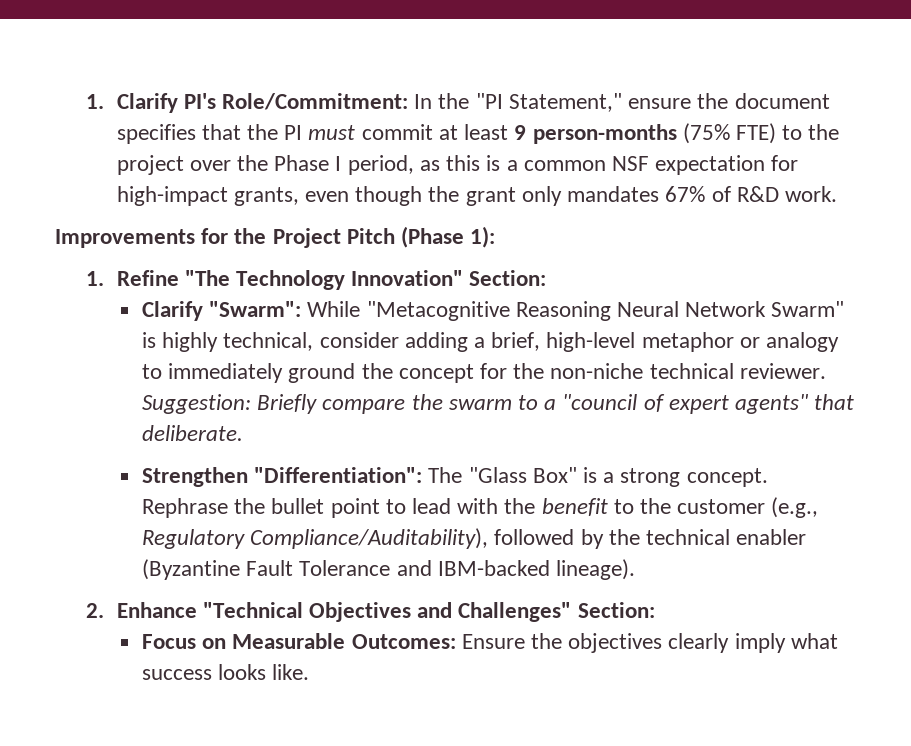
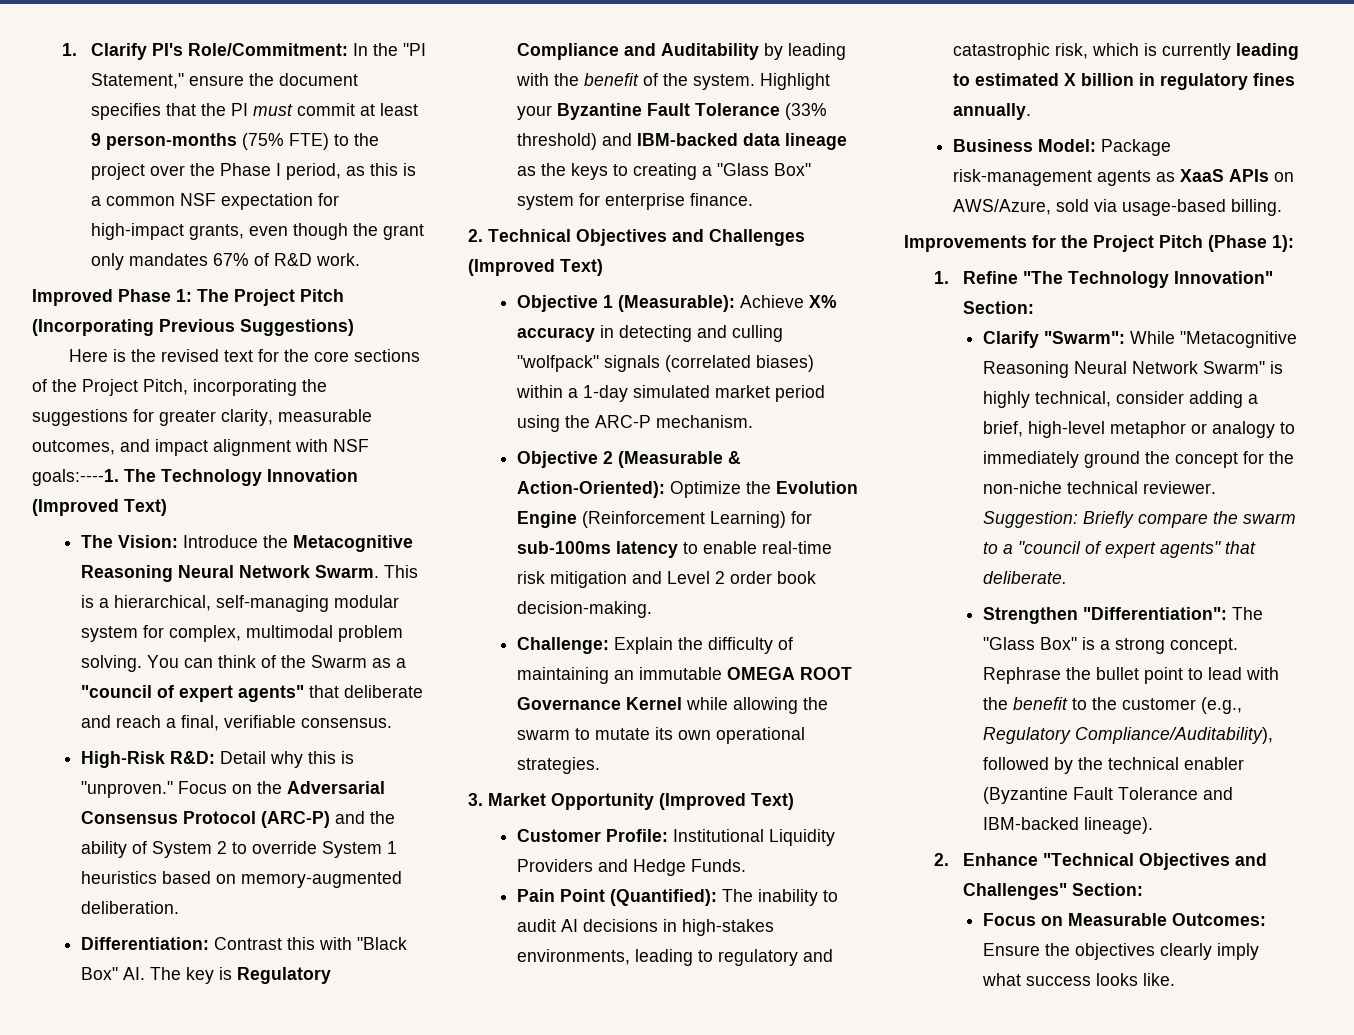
+ Improved Phase 1: The Project Pitch (Incorporating Previous Suggestions)
+ Here is the revised text for the core sections of the Project Pitch, incorporating the suggestions for greater clarity, measurable outcomes, and impact alignment with NSF goals:----1. The Technology Innovation (Improved Text)
+ The Vision: Introduce the Metacognitive Reasoning Neural Network Swarm. This is a hierarchical, self-managing modular system for complex, multimodal problem solving. You can think of the Swarm as a "council of expert agents" that deliberate and reach a final, verifiable consensus.
+ High-Risk R&D: Detail why this is "unproven." Focus on the Adversarial Consensus Protocol (ARC-P) and the ability of System 2 to override System 1 heuristics based on memory-augmented deliberation.
+ Differentiation: Contrast this with "Black Box" AI. The key is Regulatory Compliance and Auditability by leading with the benefit of the system. Highlight your Byzantine Fault Tolerance (33% threshold) and IBM-backed data lineage as the keys to creating a "Glass Box" system for enterprise finance.
+ 2. Technical Objectives and Challenges (Improved Text)
+ Objective 1 (Measurable): Achieve X% accuracy in detecting and culling "wolfpack" signals (correlated biases) within a 1-day simulated market period using the ARC-P mechanism.
+ Objective 2 (Measurable & Action-Oriented): Optimize the Evolution Engine (Reinforcement Learning) for sub-100ms latency to enable real-time risk mitigation and Level 2 order book decision-making.
+ Challenge: Explain the difficulty of maintaining an immutable OMEGA ROOT Governance Kernel while allowing the swarm to mutate its own operational strategies.
+ 3. Market Opportunity (Improved Text)
+ Customer Profile: Institutional Liquidity Providers and Hedge Funds.
+ Pain Point (Quantified): The inability to audit AI decisions in high-stakes environments, leading to regulatory and catastrophic risk, which is currently leading to estimated X billion in regulatory fines annually.
+ Business Model: Package risk-management agents as XaaS APIs on AWS/Azure, sold via usage-based billing.

